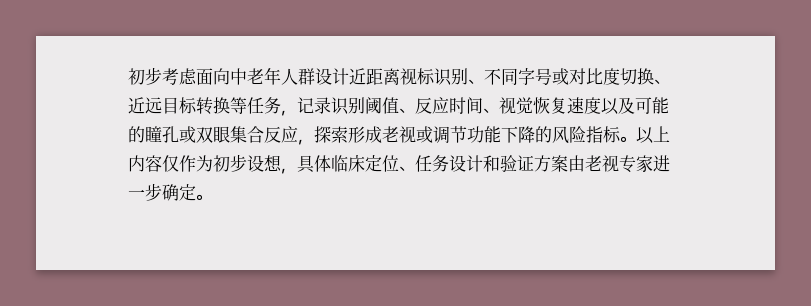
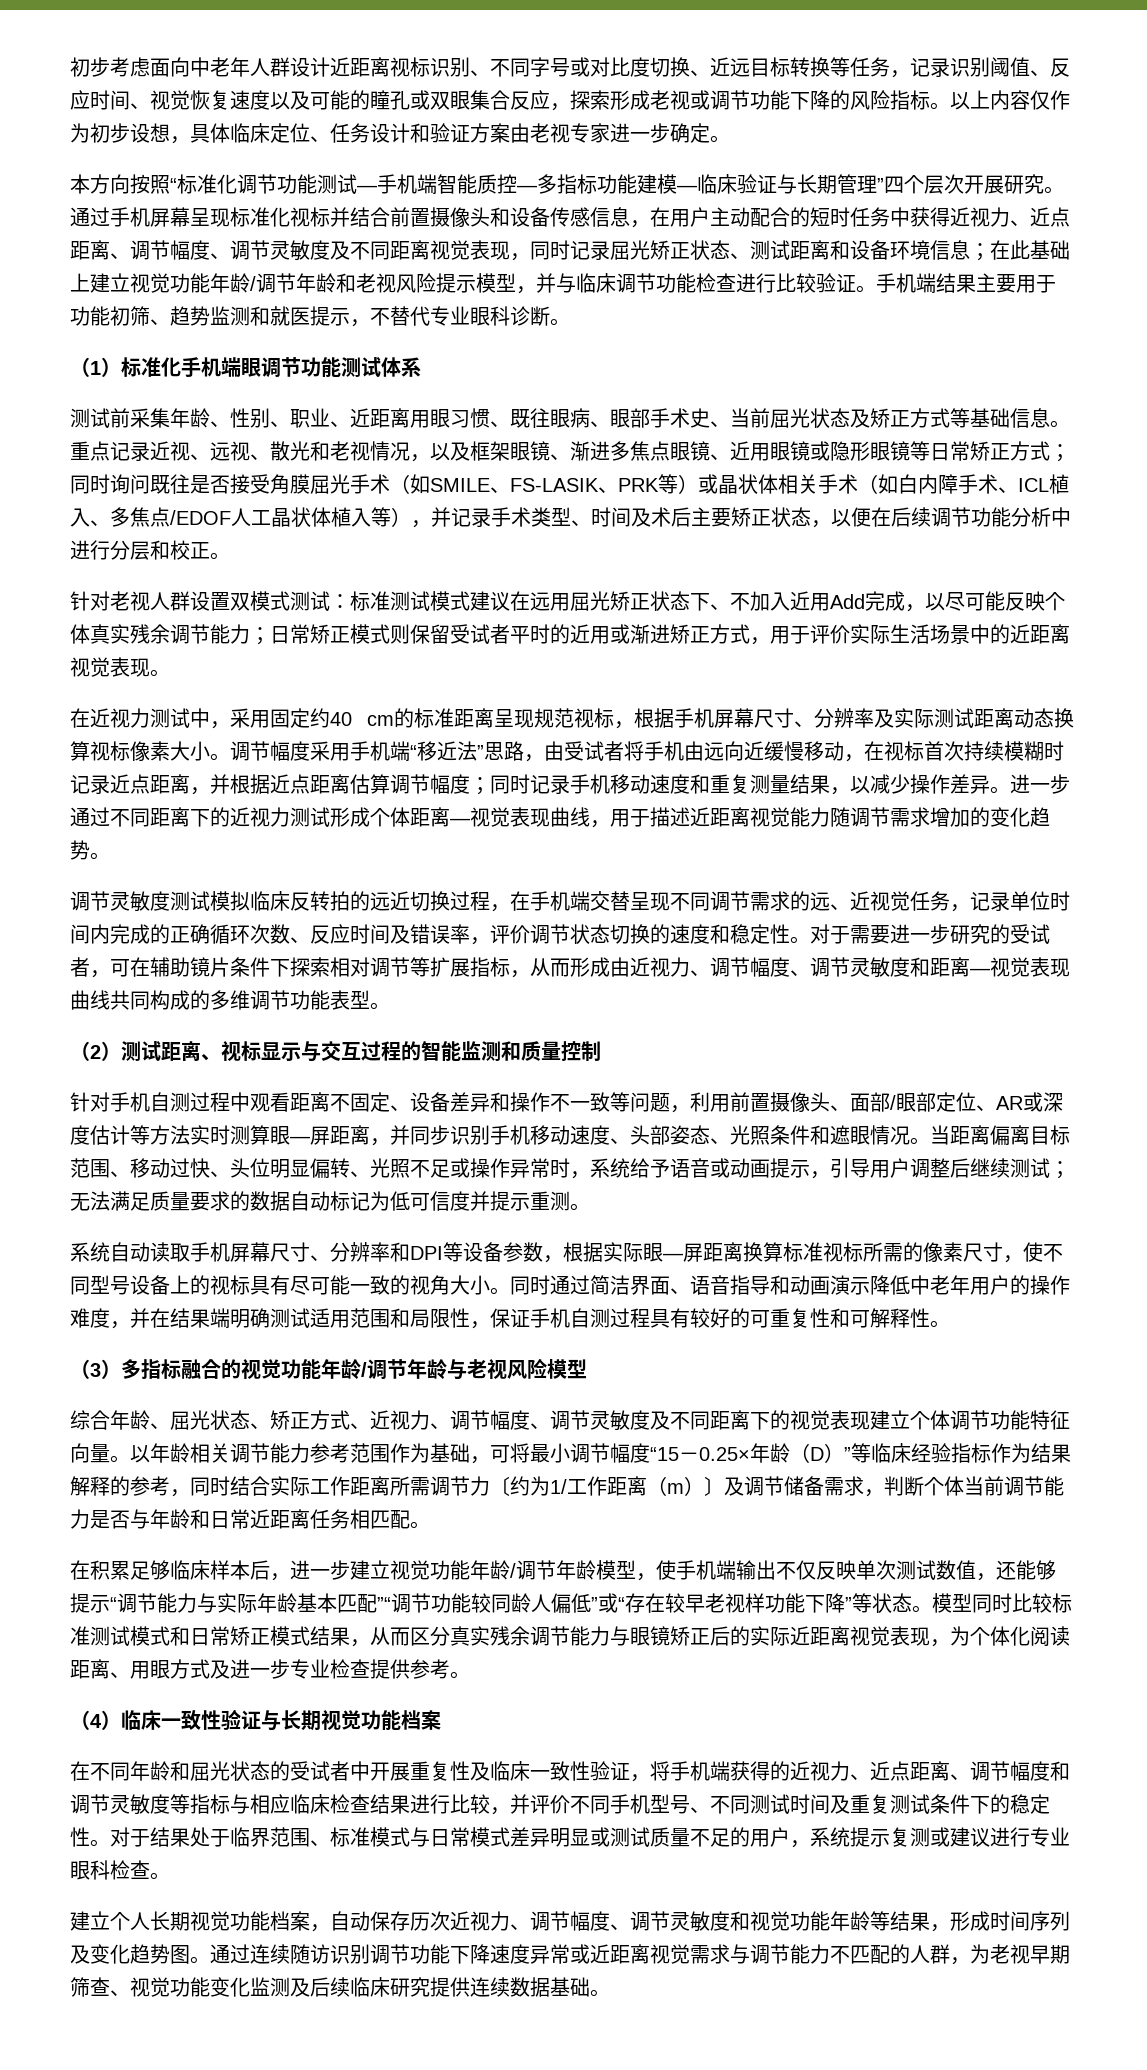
+ 本方向按照“标准化调节功能测试—手机端智能质控—多指标功能建模—临床验证与长期管理”四个层次开展研究。通过手机屏幕呈现标准化视标并结合前置摄像头和设备传感信息，在用户主动配合的短时任务中获得近视力、近点距离、调节幅度、调节灵敏度及不同距离视觉表现，同时记录屈光矫正状态、测试距离和设备环境信息；在此基础上建立视觉功能年龄/调节年龄和老视风险提示模型，并与临床调节功能检查进行比较验证。手机端结果主要用于功能初筛、趋势监测和就医提示，不替代专业眼科诊断。
+ （1）标准化手机端眼调节功能测试体系
+ 测试前采集年龄、性别、职业、近距离用眼习惯、既往眼病、眼部手术史、当前屈光状态及矫正方式等基础信息。重点记录近视、远视、散光和老视情况，以及框架眼镜、渐进多焦点眼镜、近用眼镜或隐形眼镜等日常矫正方式；同时询问既往是否接受角膜屈光手术（如SMILE、FS-LASIK、PRK等）或晶状体相关手术（如白内障手术、ICL植入、多焦点/EDOF人工晶状体植入等），并记录手术类型、时间及术后主要矫正状态，以便在后续调节功能分析中进行分层和校正。
+ 针对老视人群设置双模式测试：标准测试模式建议在远用屈光矫正状态下、不加入近用Add完成，以尽可能反映个体真实残余调节能力；日常矫正模式则保留受试者平时的近用或渐进矫正方式，用于评价实际生活场景中的近距离视觉表现。
+ 在近视力测试中，采用固定约40 cm的标准距离呈现规范视标，根据手机屏幕尺寸、分辨率及实际测试距离动态换算视标像素大小。调节幅度采用手机端“移近法”思路，由受试者将手机由远向近缓慢移动，在视标首次持续模糊时记录近点距离，并根据近点距离估算调节幅度；同时记录手机移动速度和重复测量结果，以减少操作差异。进一步通过不同距离下的近视力测试形成个体距离—视觉表现曲线，用于描述近距离视觉能力随调节需求增加的变化趋势。
+ 调节灵敏度测试模拟临床反转拍的远近切换过程，在手机端交替呈现不同调节需求的远、近视觉任务，记录单位时间内完成的正确循环次数、反应时间及错误率，评价调节状态切换的速度和稳定性。对于需要进一步研究的受试者，可在辅助镜片条件下探索相对调节等扩展指标，从而形成由近视力、调节幅度、调节灵敏度和距离—视觉表现曲线共同构成的多维调节功能表型。
+ （2）测试距离、视标显示与交互过程的智能监测和质量控制
+ 针对手机自测过程中观看距离不固定、设备差异和操作不一致等问题，利用前置摄像头、面部/眼部定位、AR或深度估计等方法实时测算眼—屏距离，并同步识别手机移动速度、头部姿态、光照条件和遮眼情况。当距离偏离目标范围、移动过快、头位明显偏转、光照不足或操作异常时，系统给予语音或动画提示，引导用户调整后继续测试；无法满足质量要求的数据自动标记为低可信度并提示重测。
+ 系统自动读取手机屏幕尺寸、分辨率和DPI等设备参数，根据实际眼—屏距离换算标准视标所需的像素尺寸，使不同型号设备上的视标具有尽可能一致的视角大小。同时通过简洁界面、语音指导和动画演示降低中老年用户的操作难度，并在结果端明确测试适用范围和局限性，保证手机自测过程具有较好的可重复性和可解释性。
+ （3）多指标融合的视觉功能年龄/调节年龄与老视风险模型
+ 综合年龄、屈光状态、矫正方式、近视力、调节幅度、调节灵敏度及不同距离下的视觉表现建立个体调节功能特征向量。以年龄相关调节能力参考范围作为基础，可将最小调节幅度“15－0.25×年龄（D）”等临床经验指标作为结果解释的参考，同时结合实际工作距离所需调节力〔约为1/工作距离（m）〕及调节储备需求，判断个体当前调节能力是否与年龄和日常近距离任务相匹配。
+ 在积累足够临床样本后，进一步建立视觉功能年龄/调节年龄模型，使手机端输出不仅反映单次测试数值，还能够提示“调节能力与实际年龄基本匹配”“调节功能较同龄人偏低”或“存在较早老视样功能下降”等状态。模型同时比较标准测试模式和日常矫正模式结果，从而区分真实残余调节能力与眼镜矫正后的实际近距离视觉表现，为个体化阅读距离、用眼方式及进一步专业检查提供参考。
+ （4）临床一致性验证与长期视觉功能档案
+ 在不同年龄和屈光状态的受试者中开展重复性及临床一致性验证，将手机端获得的近视力、近点距离、调节幅度和调节灵敏度等指标与相应临床检查结果进行比较，并评价不同手机型号、不同测试时间及重复测试条件下的稳定性。对于结果处于临界范围、标准模式与日常模式差异明显或测试质量不足的用户，系统提示复测或建议进行专业眼科检查。
+ 建立个人长期视觉功能档案，自动保存历次近视力、调节幅度、调节灵敏度和视觉功能年龄等结果，形成时间序列及变化趋势图。通过连续随访识别调节功能下降速度异常或近距离视觉需求与调节能力不匹配的人群，为老视早期筛查、视觉功能变化监测及后续临床研究提供连续数据基础。

